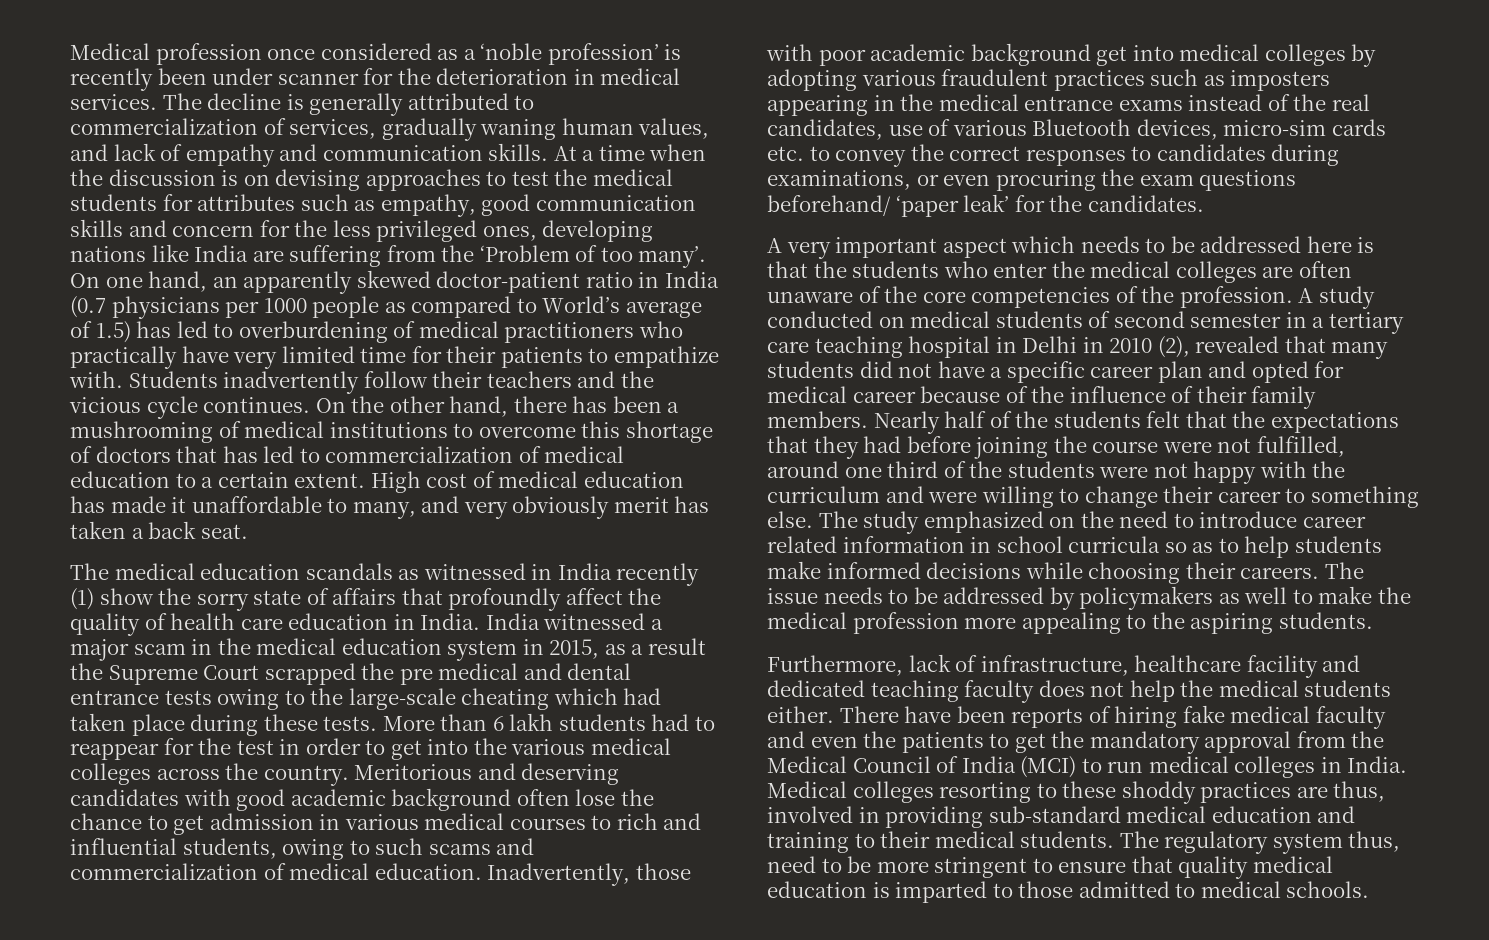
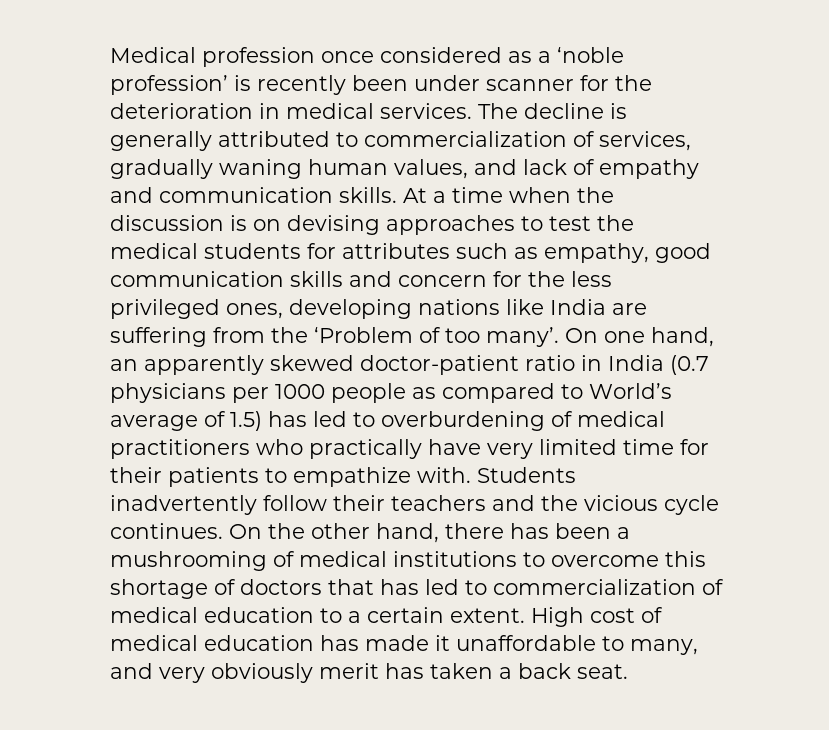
- The medical education scandals as witnessed in India recently (1) show the sorry state of affairs that profoundly affect the quality of health care education in India. India witnessed a major scam in the medical education system in 2015, as a result the Supreme Court scrapped the pre medical and dental entrance tests owing to the large-scale cheating which had taken place during these tests. More than 6 lakh students had to reappear for the test in order to get into the various medical colleges across the country. Meritorious and deserving candidates with good academic background often lose the chance to get admission in various medical courses to rich and influential students, owing to such scams and commercialization of medical education. Inadvertently, those with poor academic background get into medical colleges by adopting various fraudulent practices such as imposters appearing in the medical entrance exams instead of the real candidates, use of various Bluetooth devices, micro-sim cards etc. to convey the correct responses to candidates during examinations, or even procuring the exam questions beforehand/ ‘paper leak’ for the candidates.
- A very important aspect which needs to be addressed here is that the students who enter the medical colleges are often unaware of the core competencies of the profession. A study conducted on medical students of second semester in a tertiary care teaching hospital in Delhi in 2010 (2), revealed that many students did not have a specific career plan and opted for medical career because of the influence of their family members. Nearly half of the students felt that the expectations that they had before joining the course were not fulfilled, around one third of the students were not happy with the curriculum and were willing to change their career to something else. The study emphasized on the need to introduce career related information in school curricula so as to help students make informed decisions while choosing their careers. The issue needs to be addressed by policymakers as well to make the medical profession more appealing to the aspiring students.
- Furthermore, lack of infrastructure, healthcare facility and dedicated teaching faculty does not help the medical students either. There have been reports of hiring fake medical faculty and even the patients to get the mandatory approval from the Medical Council of India (MCI) to run medical colleges in India. Medical colleges resorting to these shoddy practices are thus, involved in providing sub-standard medical education and training to their medical students. The regulatory system thus, need to be more stringent to ensure that quality medical education is imparted to those admitted to medical schools.

